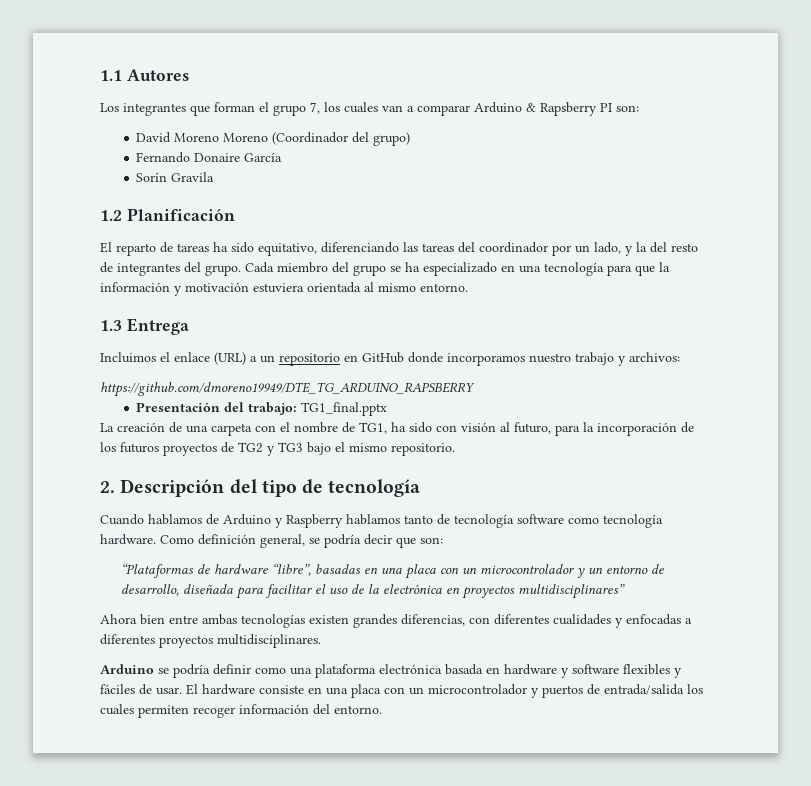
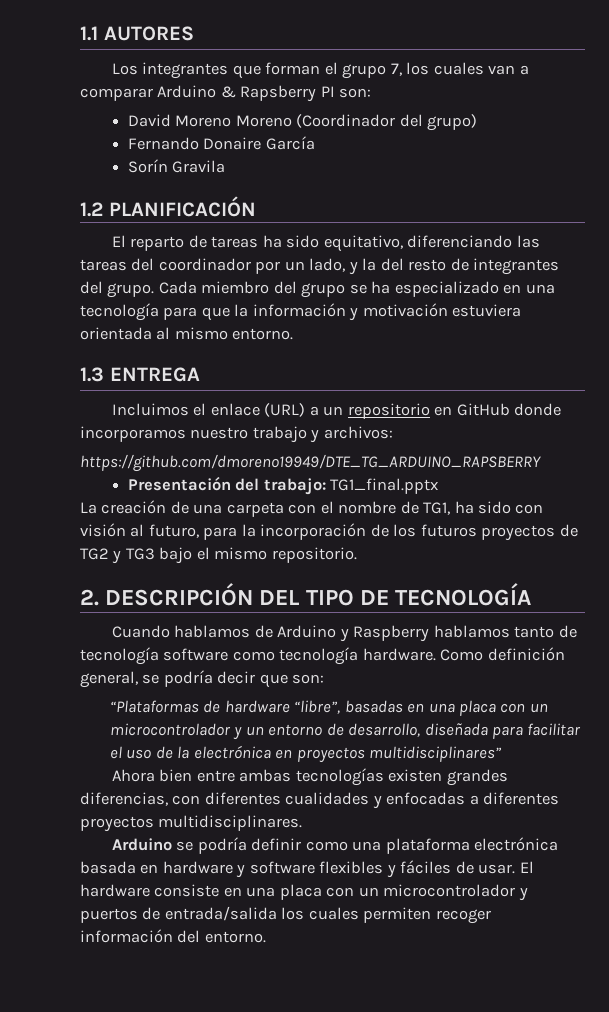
- 1.1 Autores
+ 1.1 AUTORES
- 1.2 Planificación
+ 1.2 PLANIFICACIÓN
- 1.3 Entrega
+ 1.3 ENTREGA
- 2. Descripción del tipo de tecnología
+ 2. DESCRIPCIÓN DEL TIPO DE TECNOLOGÍA

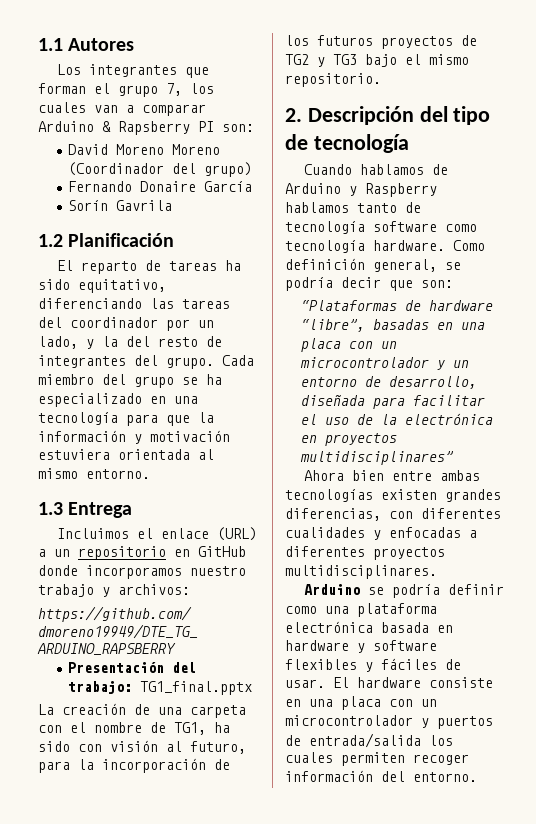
- 1.1 AUTORES
+ 1.1 Autores
- Sorín Gravila
+ Sorín Gavrila
- 1.2 PLANIFICACIÓN
+ 1.2 Planificación
- 1.3 ENTREGA
+ 1.3 Entrega
- 2. DESCRIPCIÓN DEL TIPO DE TECNOLOGÍA
+ 2. Descripción del tipo de tecnología

